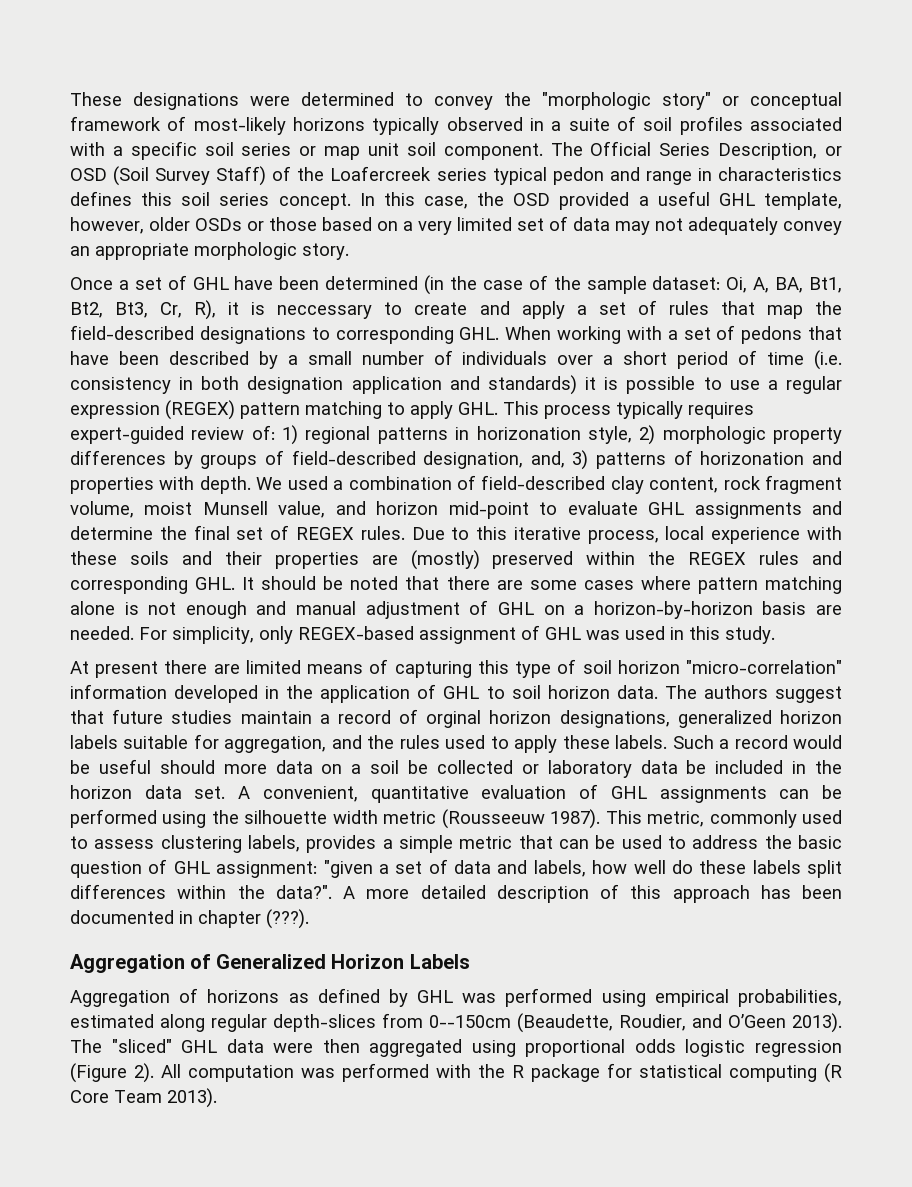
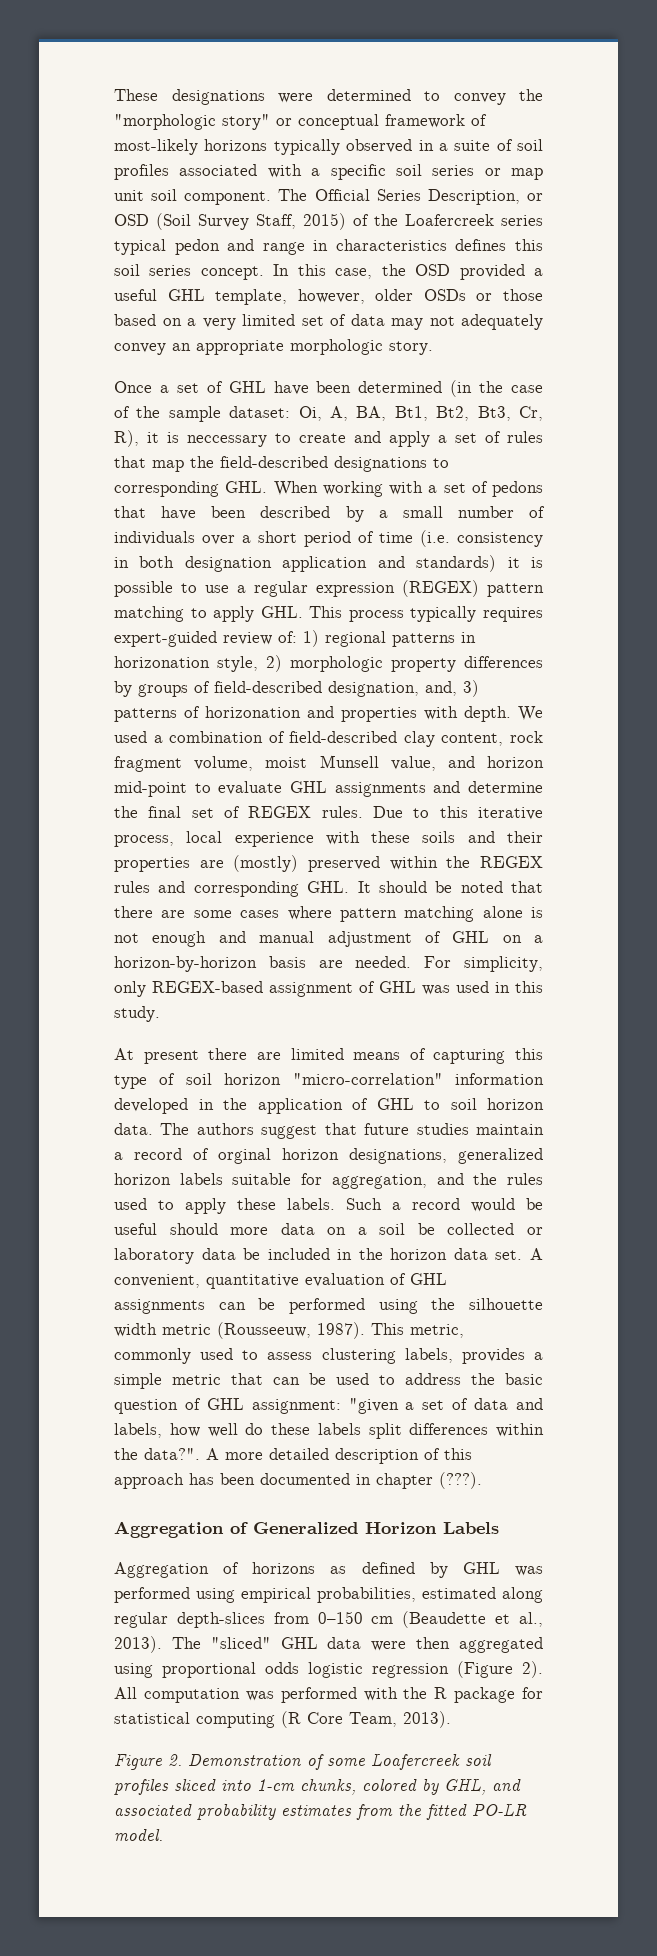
- The Official Series Description, or OSD (Soil Survey Staff) of the Loafercreek series typical pedon and range in characteristics defines this soil series concept.
+ The Official Series Description, or OSD (Soil Survey Staff, 2015) of the Loafercreek series typical pedon and range in characteristics defines this soil series concept.
- A convenient, quantitative evaluation of GHL assignments can be performed using the silhouette width metric (Rousseeuw 1987).
+ A convenient, quantitative evaluation of GHL assignments can be performed using the silhouette width metric (Rousseeuw, 1987).
- Aggregation of horizons as defined by GHL was performed using empirical probabilities, estimated along regular depth-slices from 0--150cm (Beaudette, Roudier, and O’Geen 2013).
+ Aggregation of horizons as defined by GHL was performed using empirical probabilities, estimated along regular depth-slices from 0–150 cm (Beaudette et al., 2013).
- All computation was performed with the R package for statistical computing (R Core Team 2013).
+ All computation was performed with the R package for statistical computing (R Core Team, 2013).
+ Figure 2. Demonstration of some Loafercreek soil profiles sliced into 1-cm chunks, colored by GHL, and associated probability estimates from the fitted PO-LR model.

